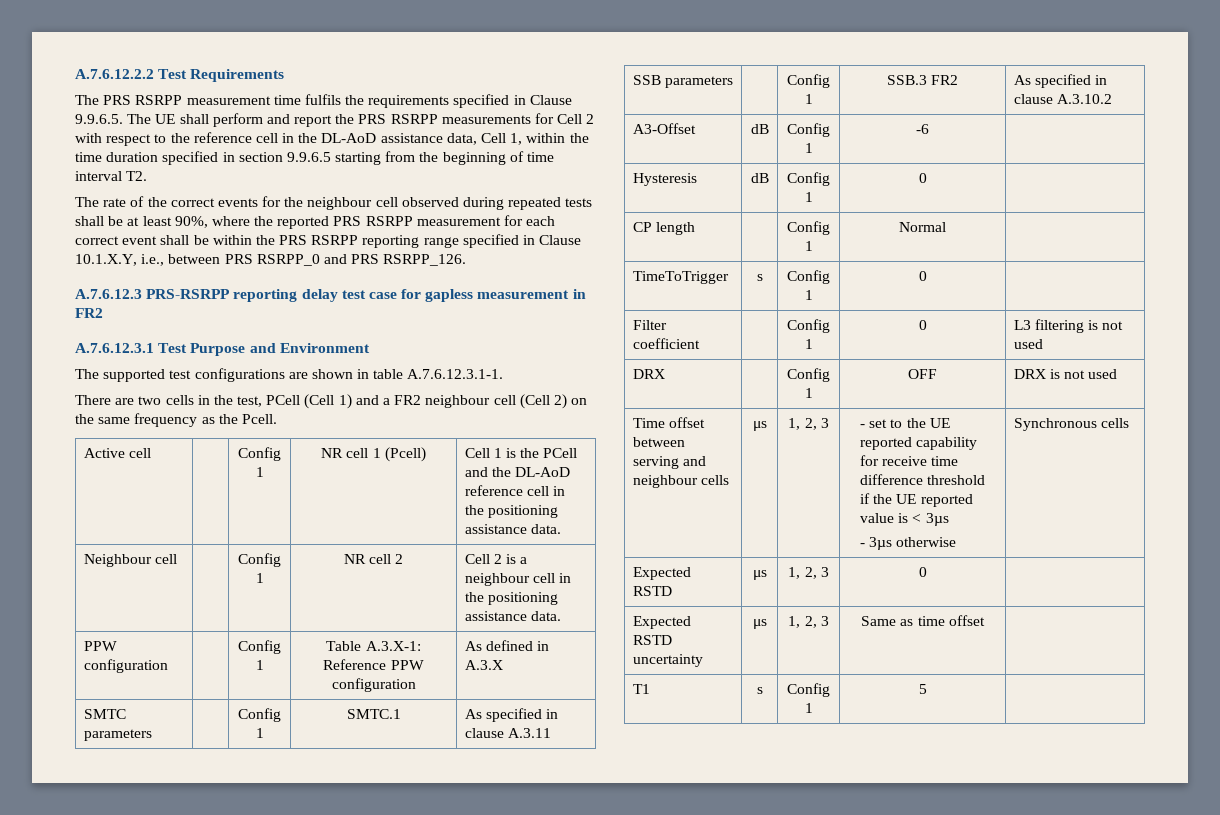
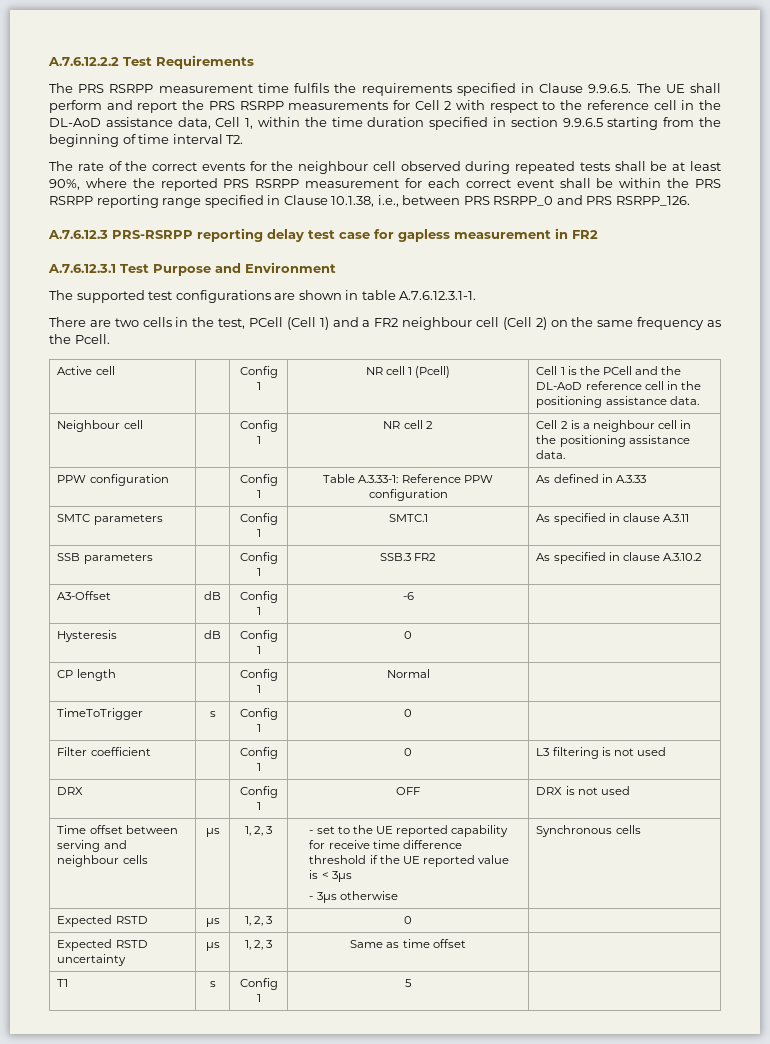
- The rate of the correct events for the neighbour cell observed during repeated tests shall be at least 90%, where the reported PRS RSRPP measurement for each correct event shall be within the PRS RSRPP reporting range specified in Clause 10.1.X.Y, i.e., between PRS RSRPP_0 and PRS RSRPP_126.
+ The rate of the correct events for the neighbour cell observed during repeated tests shall be at least 90%, where the reported PRS RSRPP measurement for each correct event shall be within the PRS RSRPP reporting range specified in Clause 10.1.38, i.e., between PRS RSRPP_0 and PRS RSRPP_126.
- PPW configuration | | Config 1 | Table A.3.X-1: Reference PPW configuration | As defined in A.3.X
+ PPW configuration | | Config 1 | Table A.3.33-1: Reference PPW configuration | As defined in A.3.33

